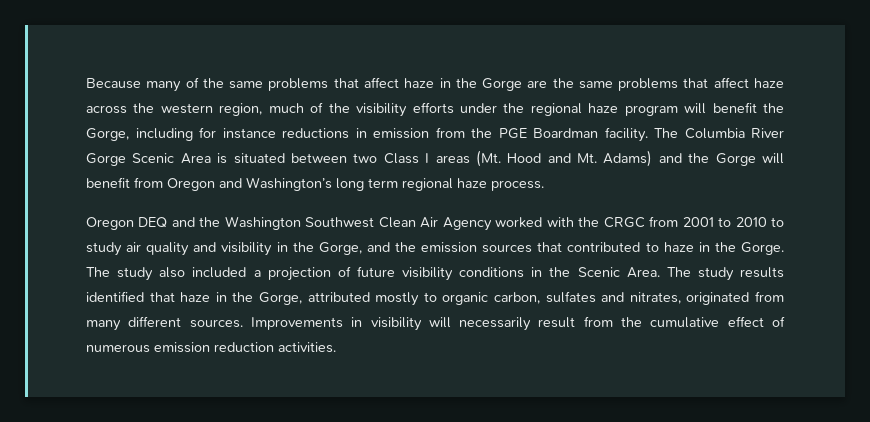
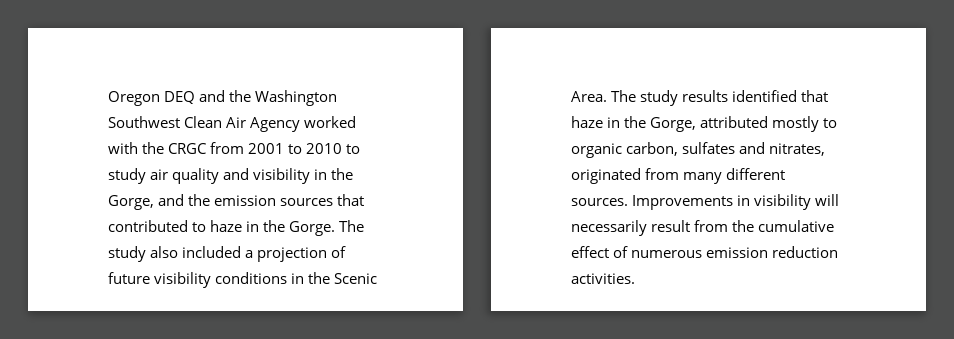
- Because many of the same problems that affect haze in the Gorge are the same problems that affect haze across the western region, much of the visibility efforts under the regional haze program will benefit the Gorge, including for instance reductions in emission from the PGE Boardman facility. The Columbia River Gorge Scenic Area is situated between two Class I areas (Mt. Hood and Mt. Adams) and the Gorge will benefit from Oregon and Washington’s long term regional haze process.

